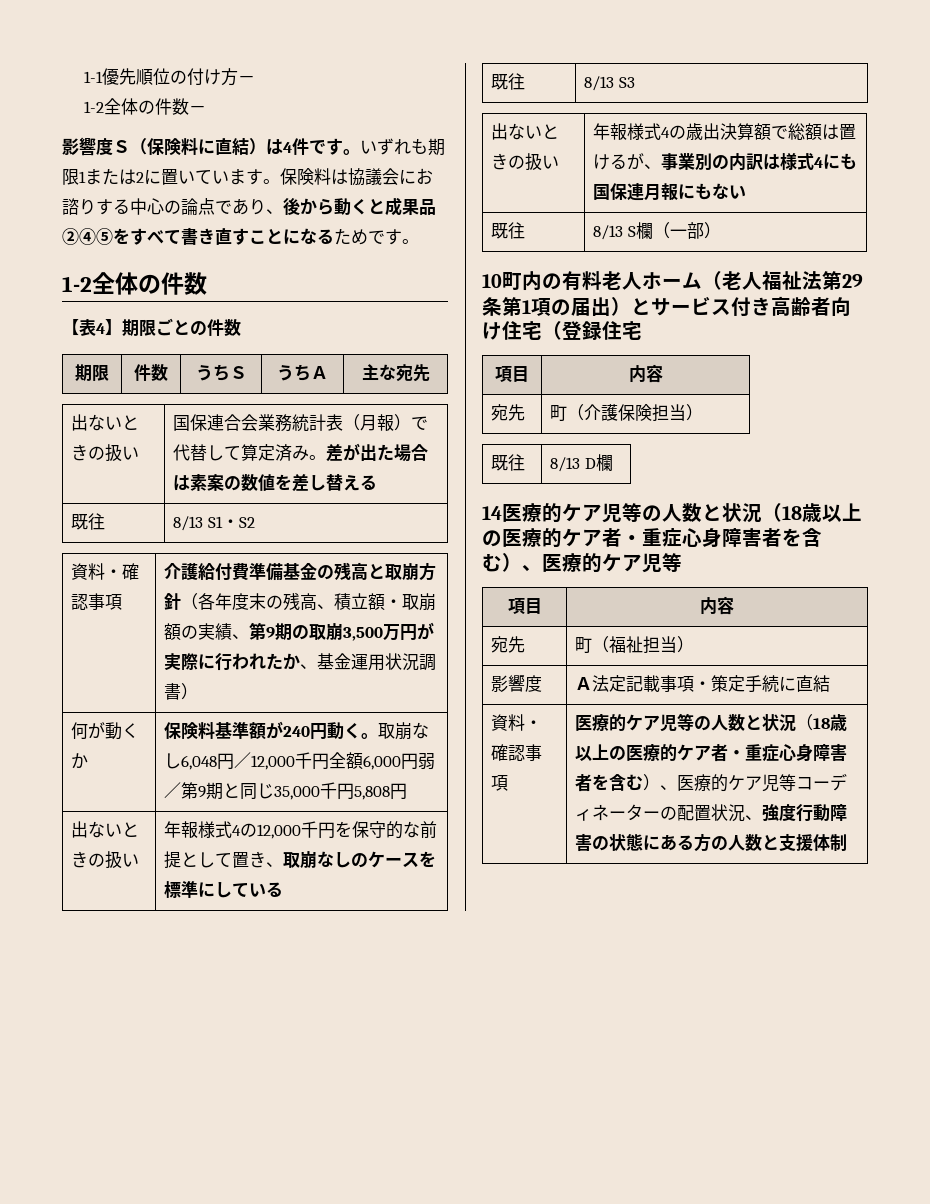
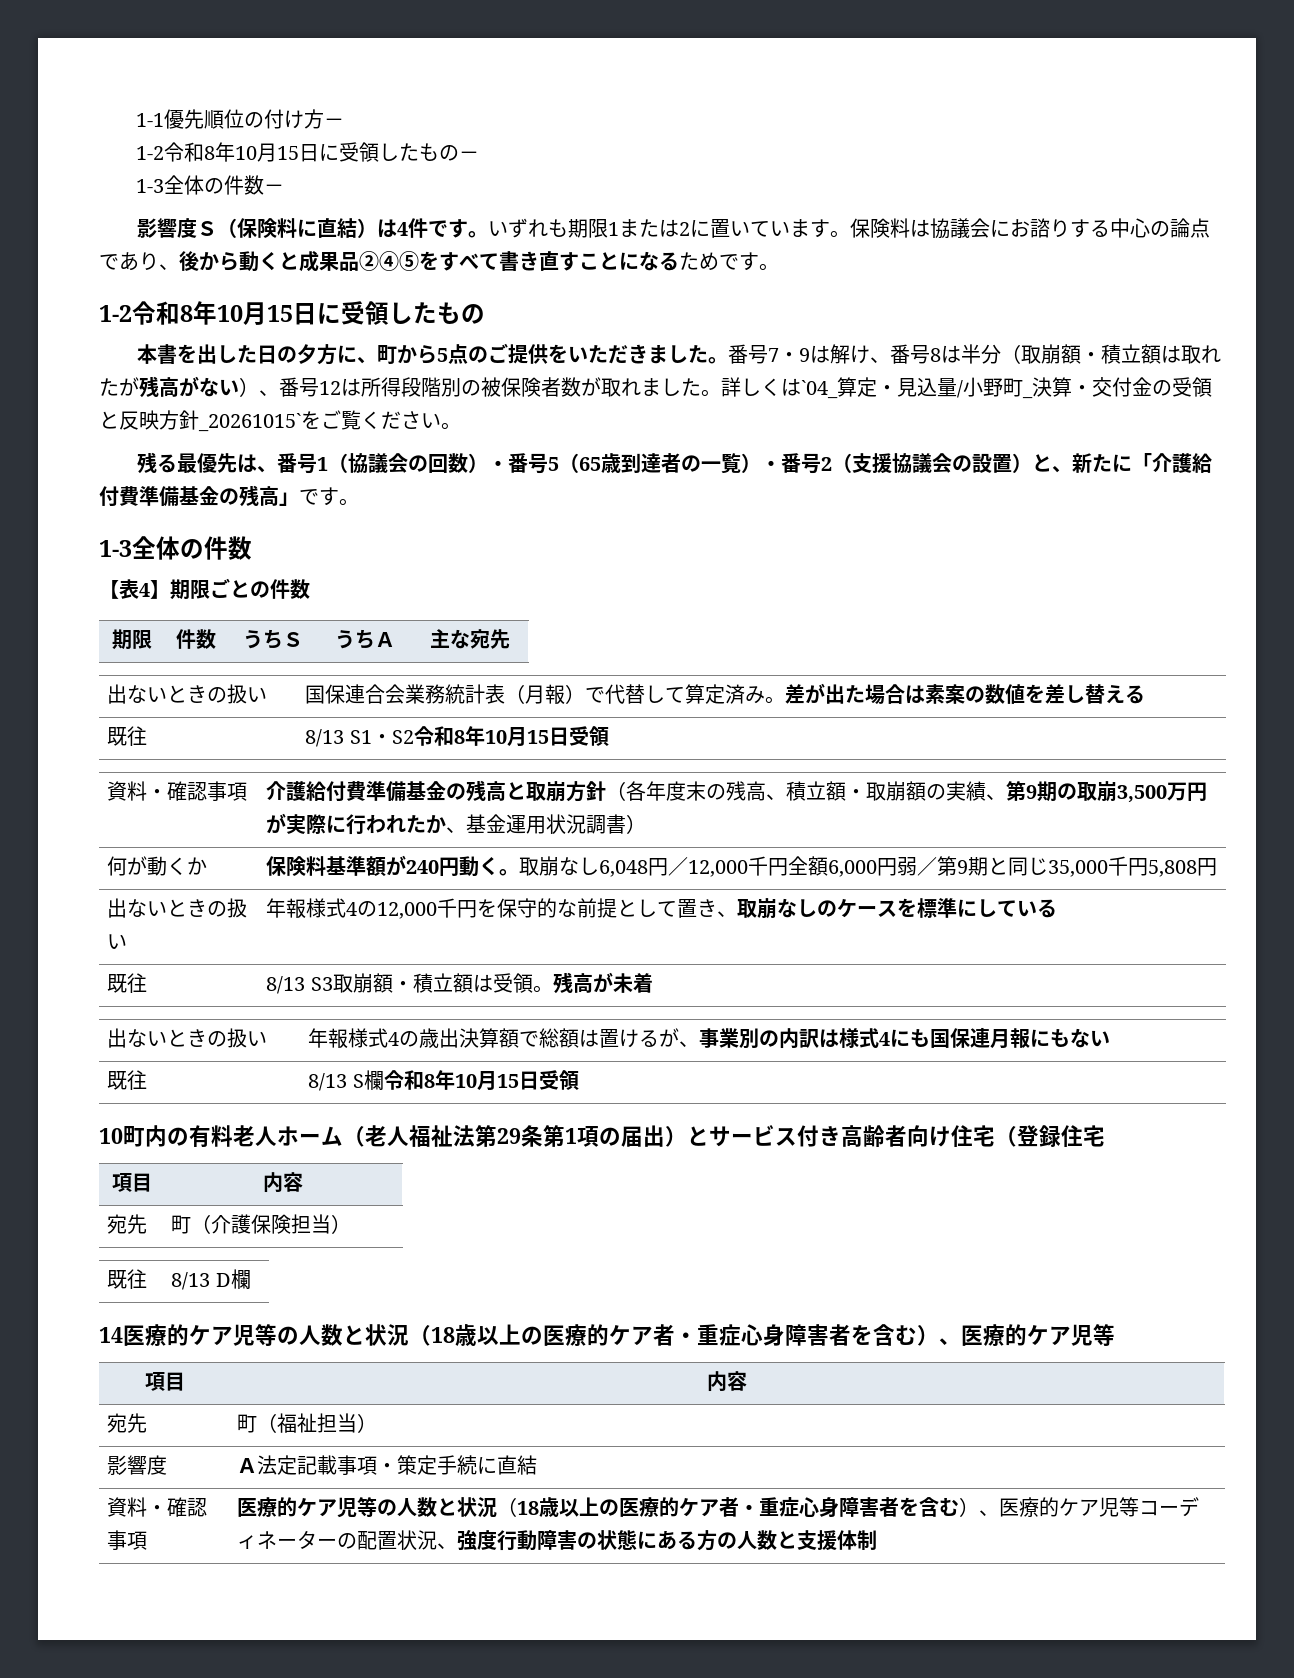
- 1-2全体の件数－
+ 1-2令和8年10月15日に受領したもの－
+ 1-3全体の件数－
  保険料は協議会にお諮りする中心の論点であり、後から動くと成果品②④⑤をすべて書き直すことになるためです。
- 1-2全体の件数
+ 1-2令和8年10月15日に受領したもの
+ 本書を出した日の夕方に、町から5点のご提供をいただきました。番号7・9は解け、番号8は半分（取崩額・積立額は取れたが残高がない）、番号12は所得段階別の被保険者数が取れました。詳しくは`04_算定・見込量/小野町_決算・交付金の受領と反映方針_20261015`をご覧ください。
+ 残る最優先は、番号1（協議会の回数）・番号5（65歳到達者の一覧）・番号2（支援協議会の設置）と、新たに「介護給付費準備基金の残高」です。
+ 1-3全体の件数
- 既往 | 8/13 S1・S2
+ 既往 | 8/13 S1・S2令和8年10月15日受領
- 既往 | 8/13 S3
+ 既往 | 8/13 S3取崩額・積立額は受領。残高が未着
- 既往 | 8/13 S欄（一部）
+ 既往 | 8/13 S欄令和8年10月15日受領

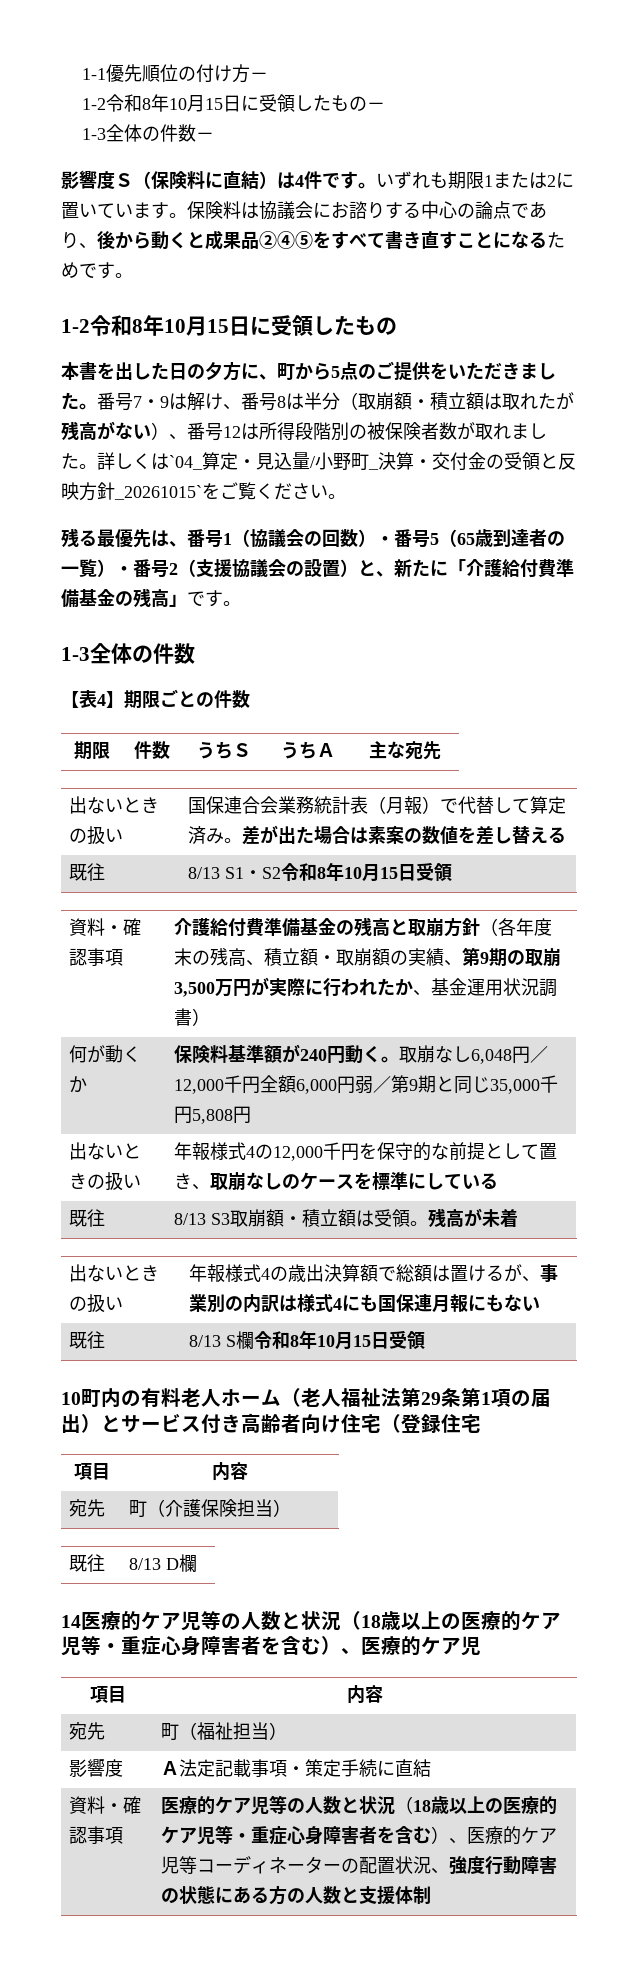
- 14医療的ケア児等の人数と状況（18歳以上の医療的ケア者・重症心身障害者を含む）、医療的ケア児等
+ 14医療的ケア児等の人数と状況（18歳以上の医療的ケア児等・重症心身障害者を含む）、医療的ケア児
- 医療的ケア児等の人数と状況（18歳以上の医療的ケア者・重症心身障害者を含む）、医療的ケア児等コーディネーターの配置状況、強度行動障害の状態にある方の人数と支援体制
+ 医療的ケア児等の人数と状況（18歳以上の医療的ケア児等・重症心身障害者を含む）、医療的ケア児等コーディネーターの配置状況、強度行動障害の状態にある方の人数と支援体制

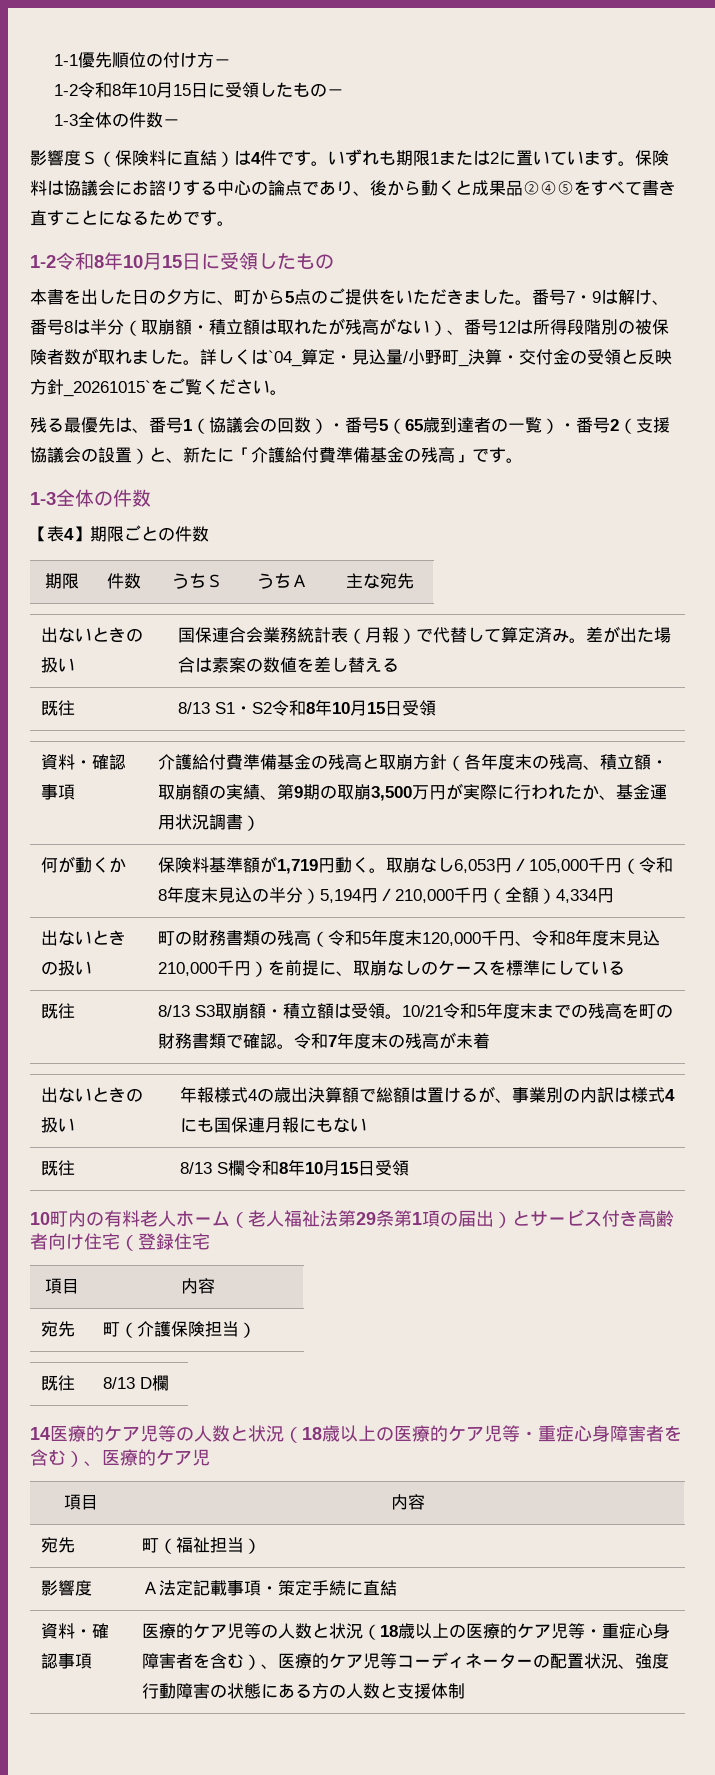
- 何が動くか | 保険料基準額が240円動く。取崩なし6,048円／12,000千円全額6,000円弱／第9期と同じ35,000千円5,808円
+ 何が動くか | 保険料基準額が1,719円動く。取崩なし6,053円／105,000千円（令和8年度末見込の半分）5,194円／210,000千円（全額）4,334円
- 出ないときの扱い | 年報様式4の12,000千円を保守的な前提として置き、取崩なしのケースを標準にしている
+ 出ないときの扱い | 町の財務書類の残高（令和5年度末120,000千円、令和8年度末見込210,000千円）を前提に、取崩なしのケースを標準にしている
- 既往 | 8/13 S3取崩額・積立額は受領。残高が未着
+ 既往 | 8/13 S3取崩額・積立額は受領。10/21令和5年度末までの残高を町の財務書類で確認。令和7年度末の残高が未着

